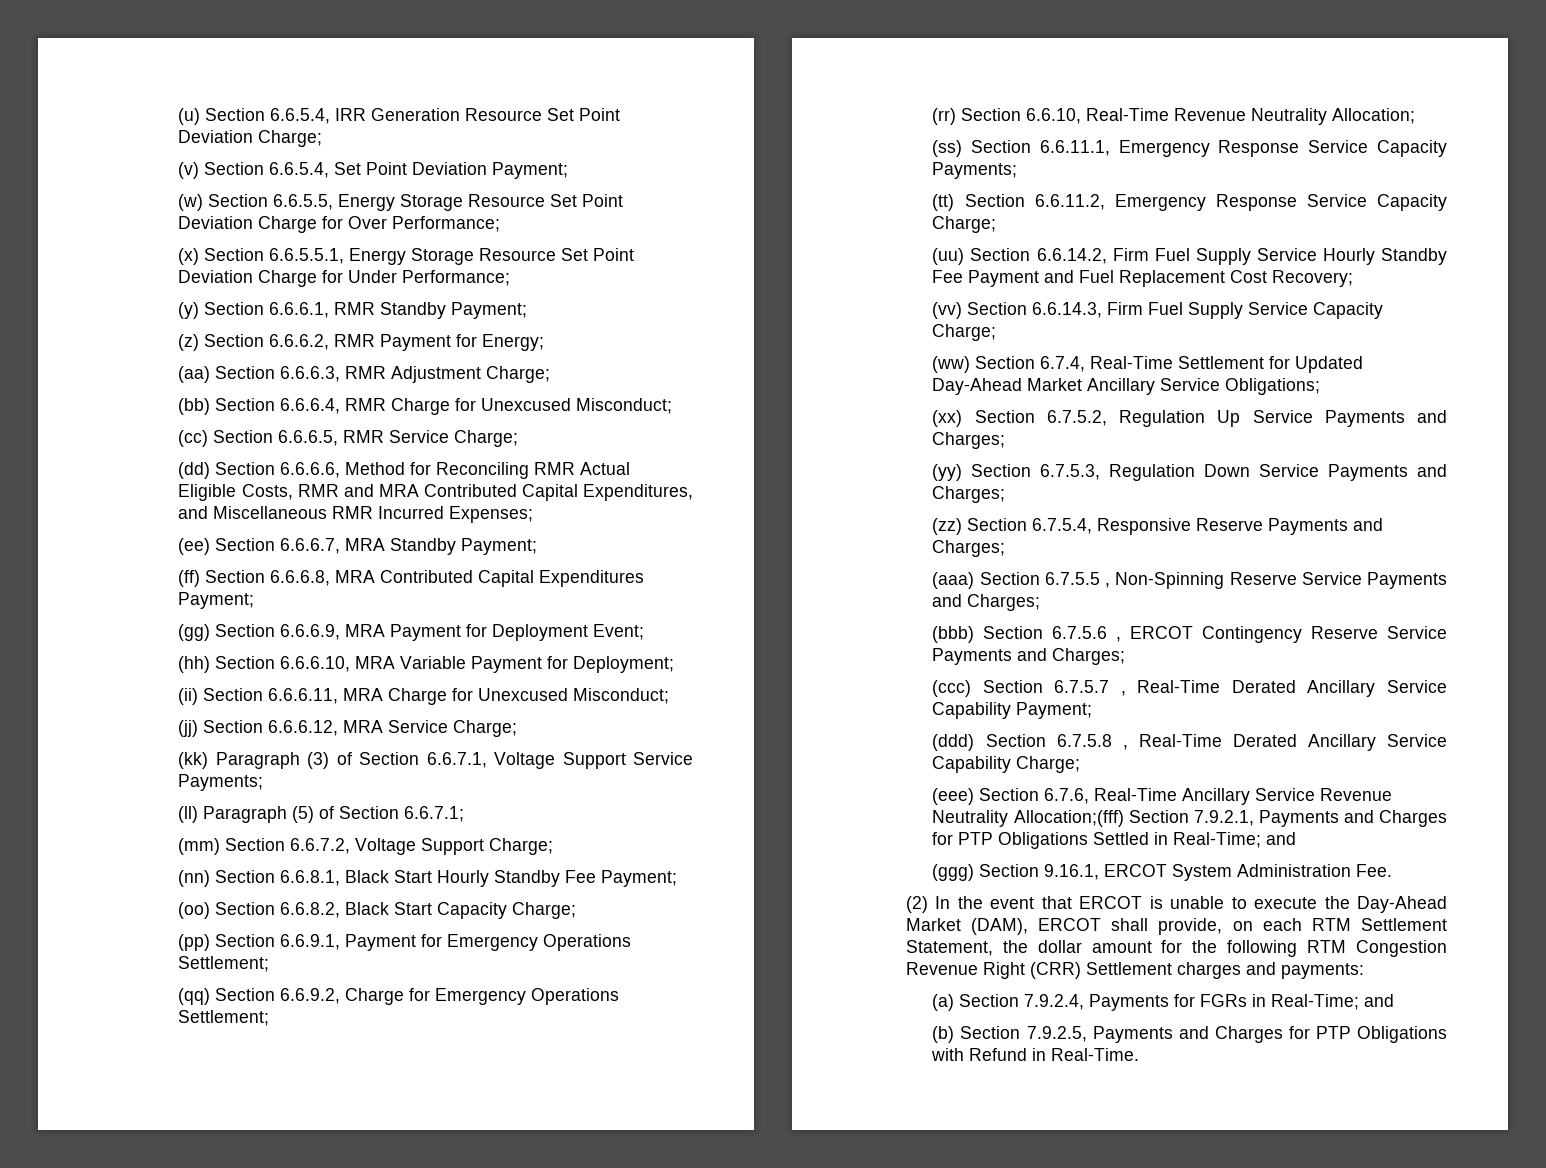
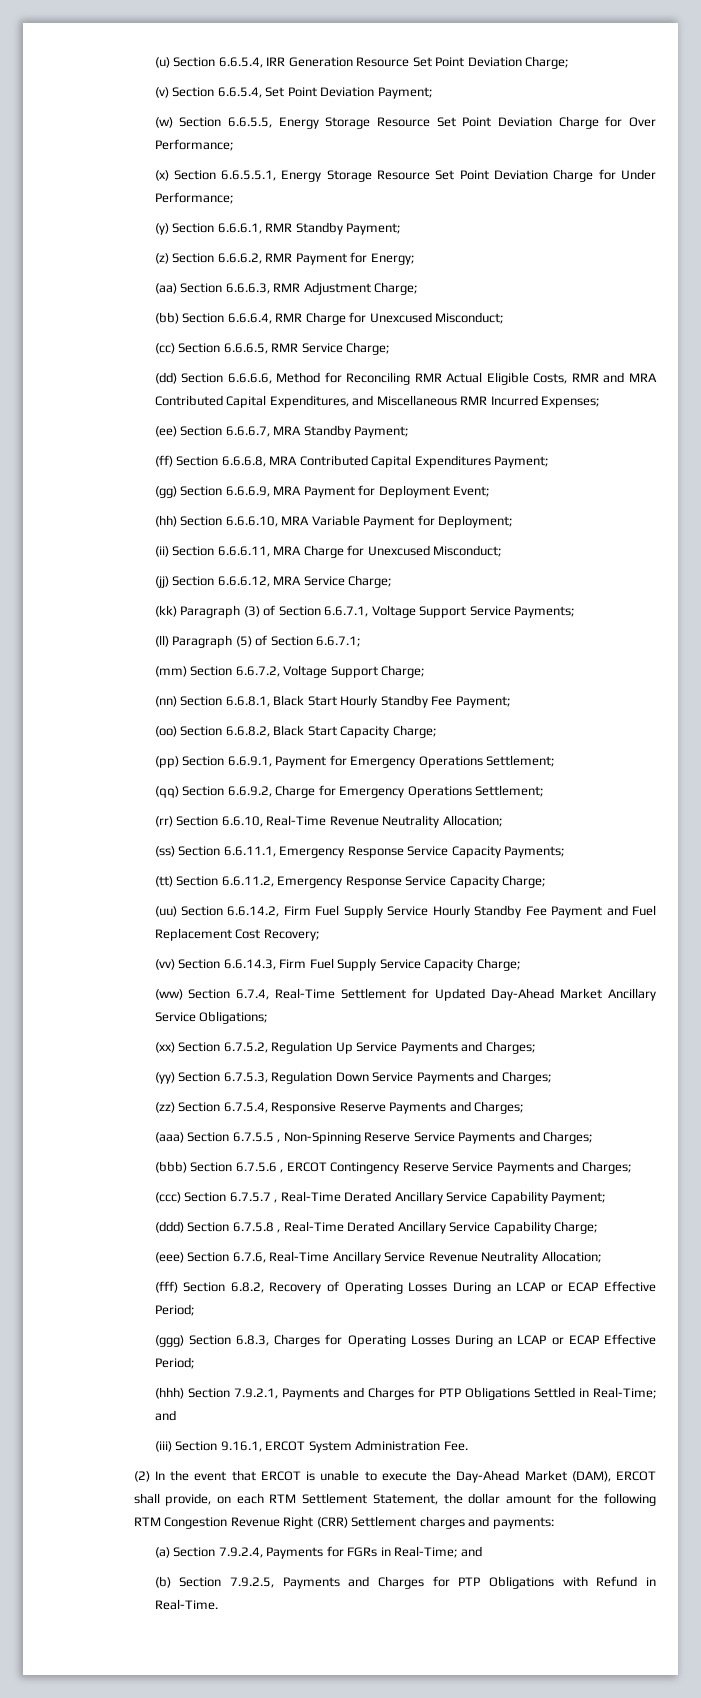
- (eee) Section 6.7.6, Real-Time Ancillary Service Revenue Neutrality Allocation;(fff) Section 7.9.2.1, Payments and Charges for PTP Obligations Settled in Real-Time; and
+ (eee) Section 6.7.6, Real-Time Ancillary Service Revenue Neutrality Allocation;
+ (fff) Section 6.8.2, Recovery of Operating Losses During an LCAP or ECAP Effective Period;
+ (ggg) Section 6.8.3, Charges for Operating Losses During an LCAP or ECAP Effective Period;
+ (hhh) Section 7.9.2.1, Payments and Charges for PTP Obligations Settled in Real-Time; and
- (ggg) Section 9.16.1, ERCOT System Administration Fee.
+ (iii) Section 9.16.1, ERCOT System Administration Fee.

